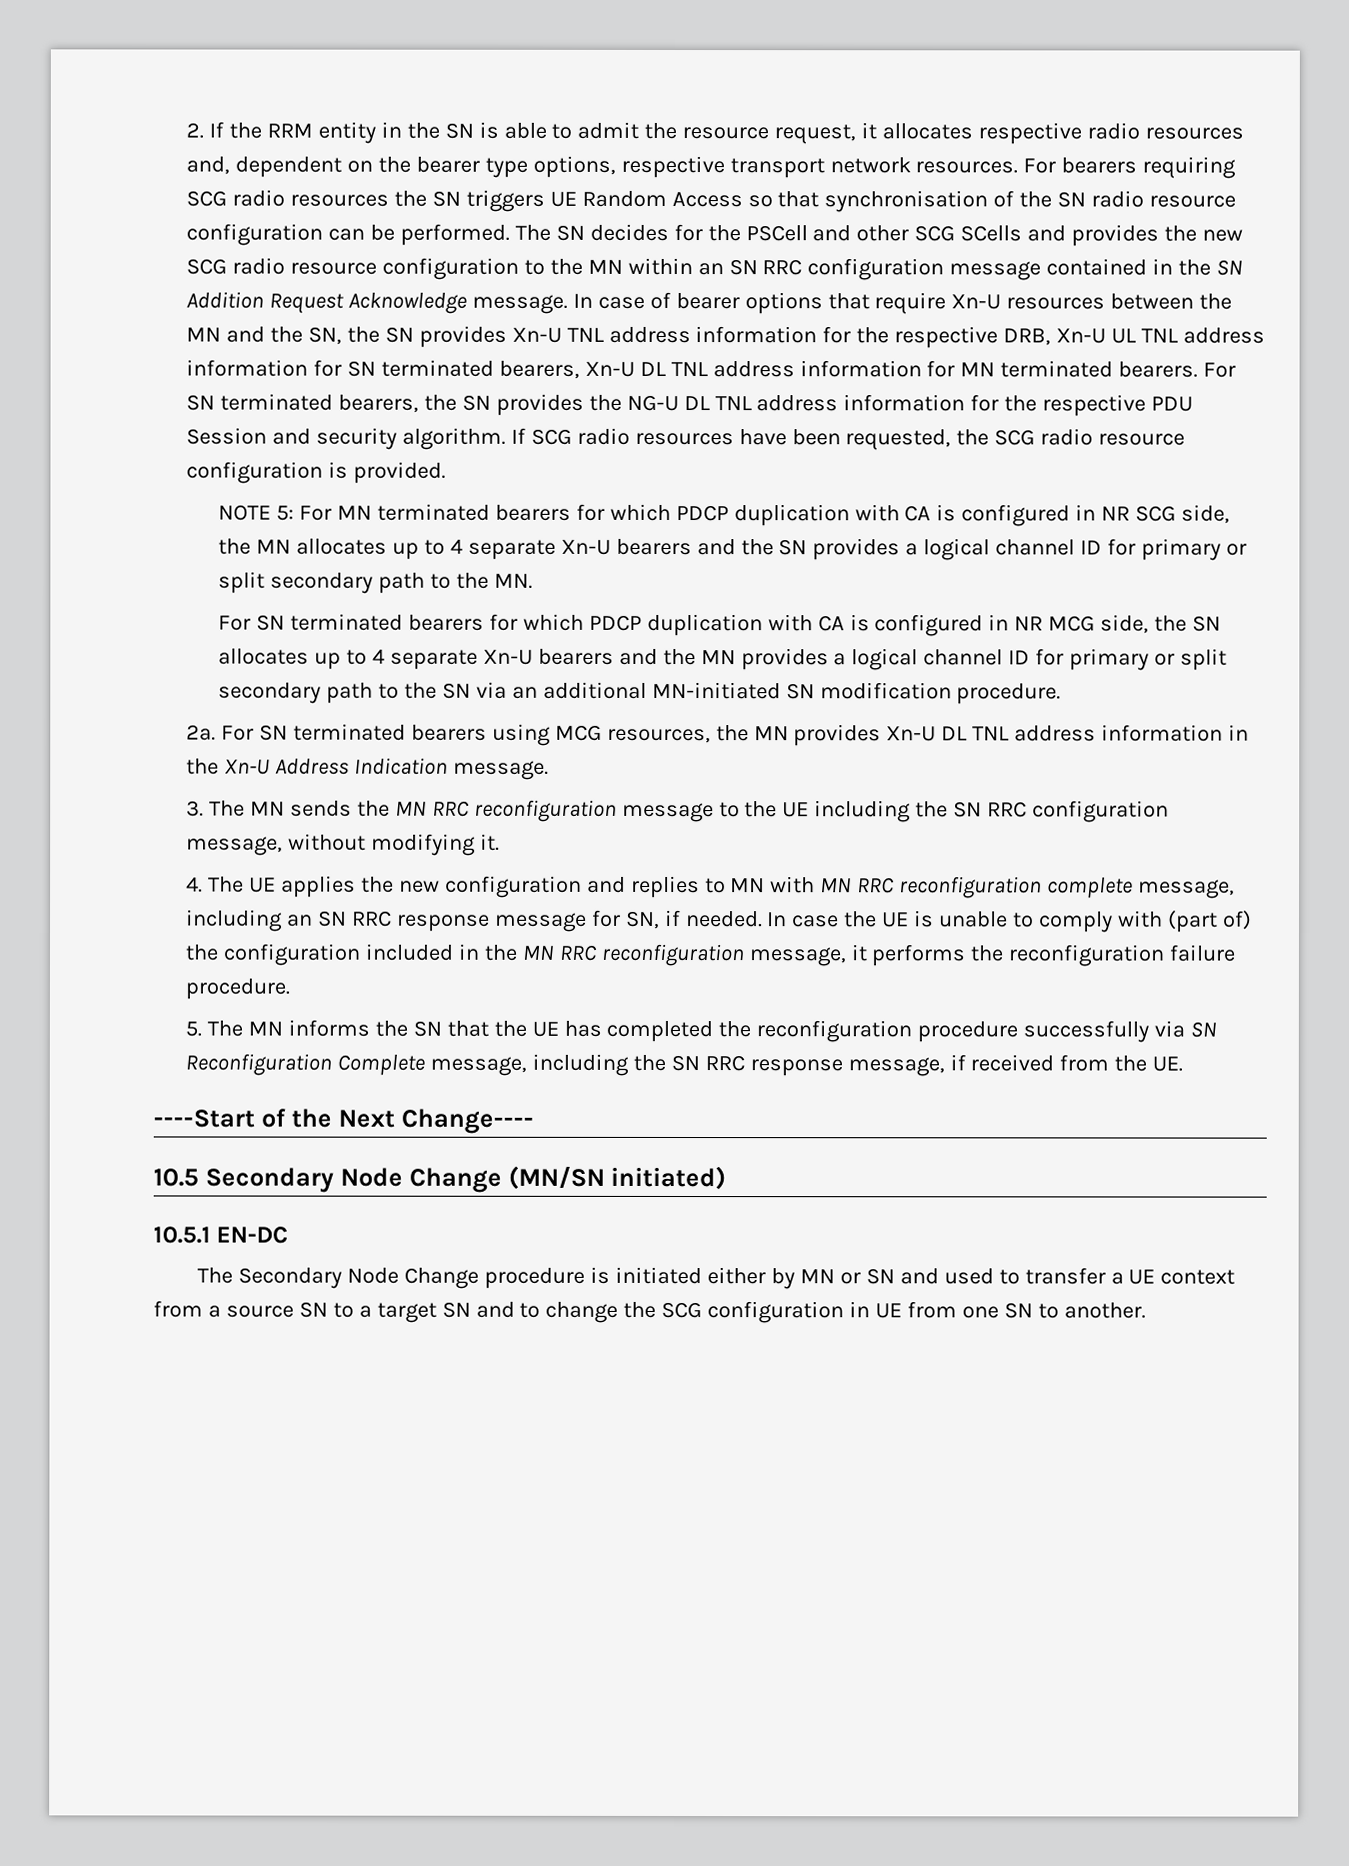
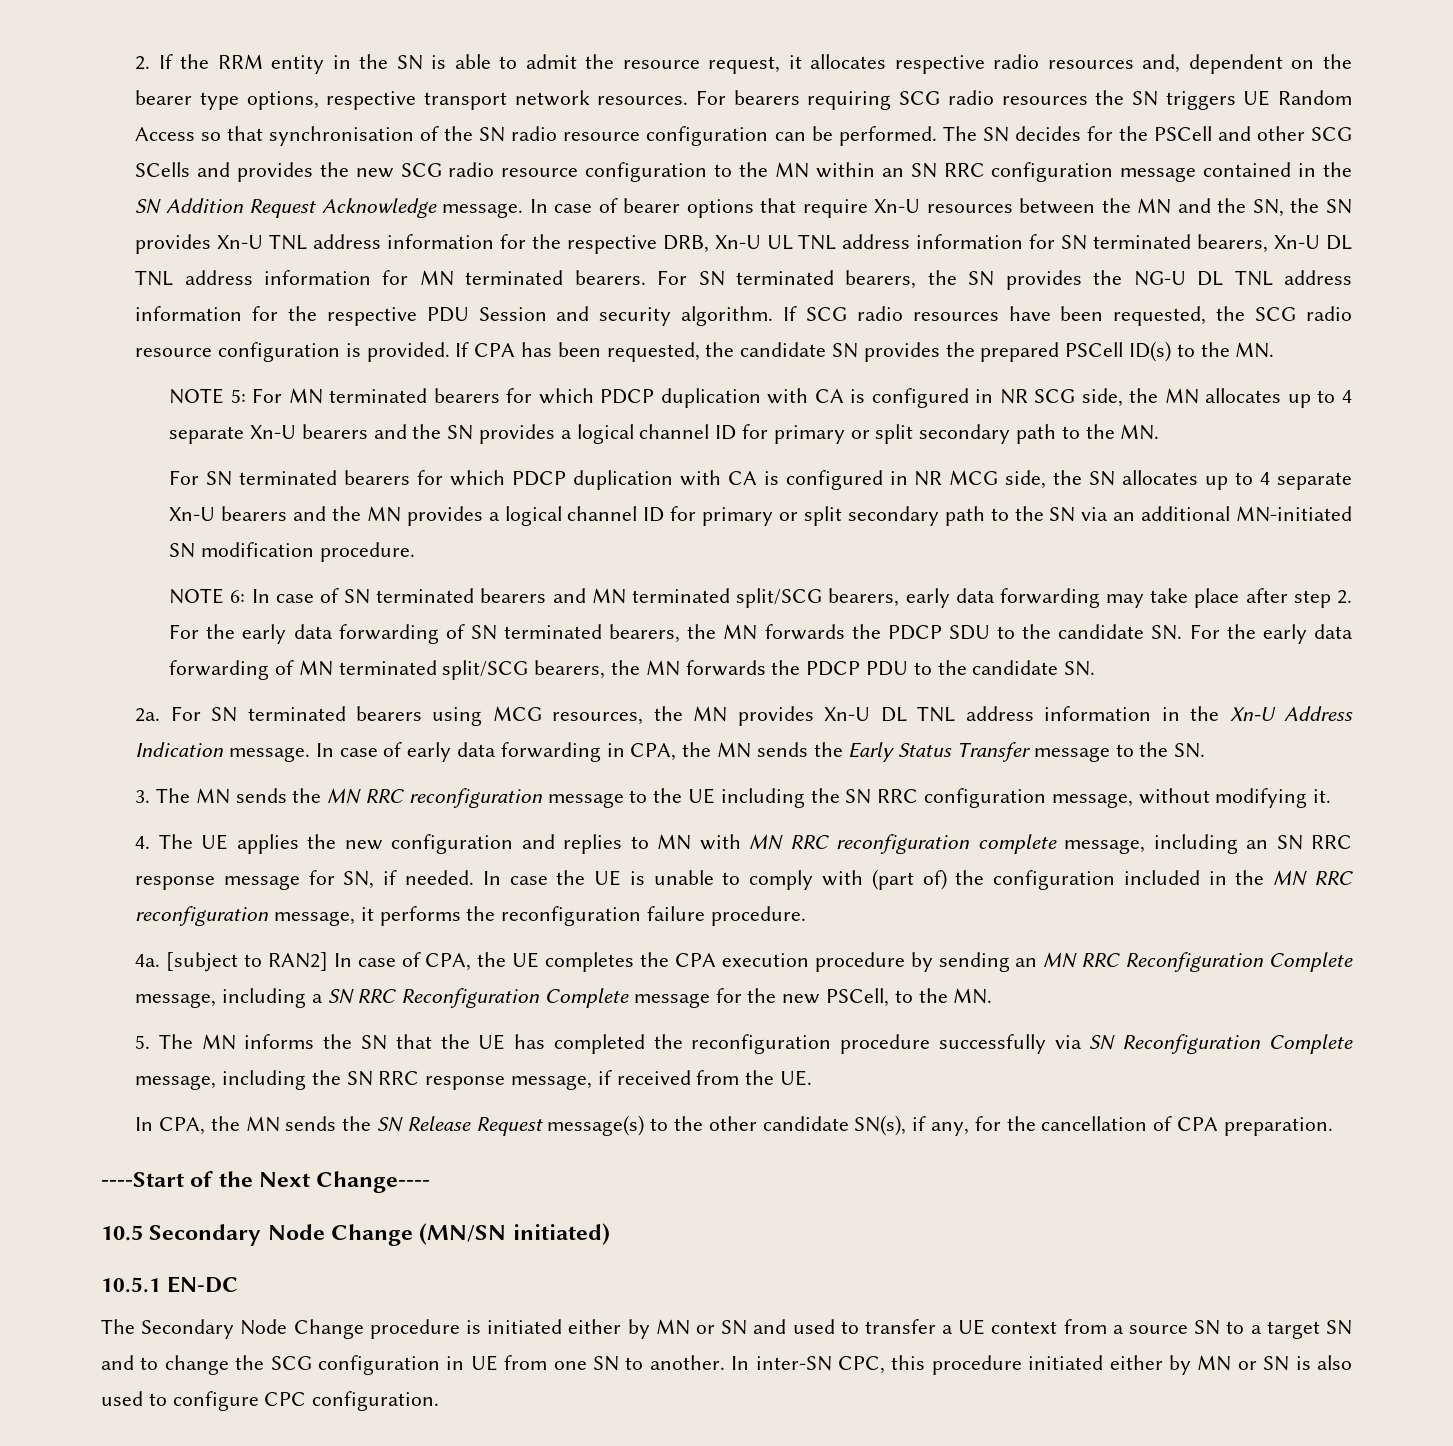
+ If CPA has been requested, the candidate SN provides the prepared PSCell ID(s) to the MN.
+ NOTE 6: In case of SN terminated bearers and MN terminated split/SCG bearers, early data forwarding may take place after step 2. For the early data forwarding of SN terminated bearers, the MN forwards the PDCP SDU to the candidate SN. For the early data forwarding of MN terminated split/SCG bearers, the MN forwards the PDCP PDU to the candidate SN.
+ In case of early data forwarding in CPA, the MN sends the Early Status Transfer message to the SN.
+ 4a. [subject to RAN2] In case of CPA, the UE completes the CPA execution procedure by sending an MN RRC Reconfiguration Complete message, including a SN RRC Reconfiguration Complete message for the new PSCell, to the MN.
+ In CPA, the MN sends the SN Release Request message(s) to the other candidate SN(s), if any, for the cancellation of CPA preparation.
+ In inter-SN CPC, this procedure initiated either by MN or SN is also used to configure CPC configuration.

